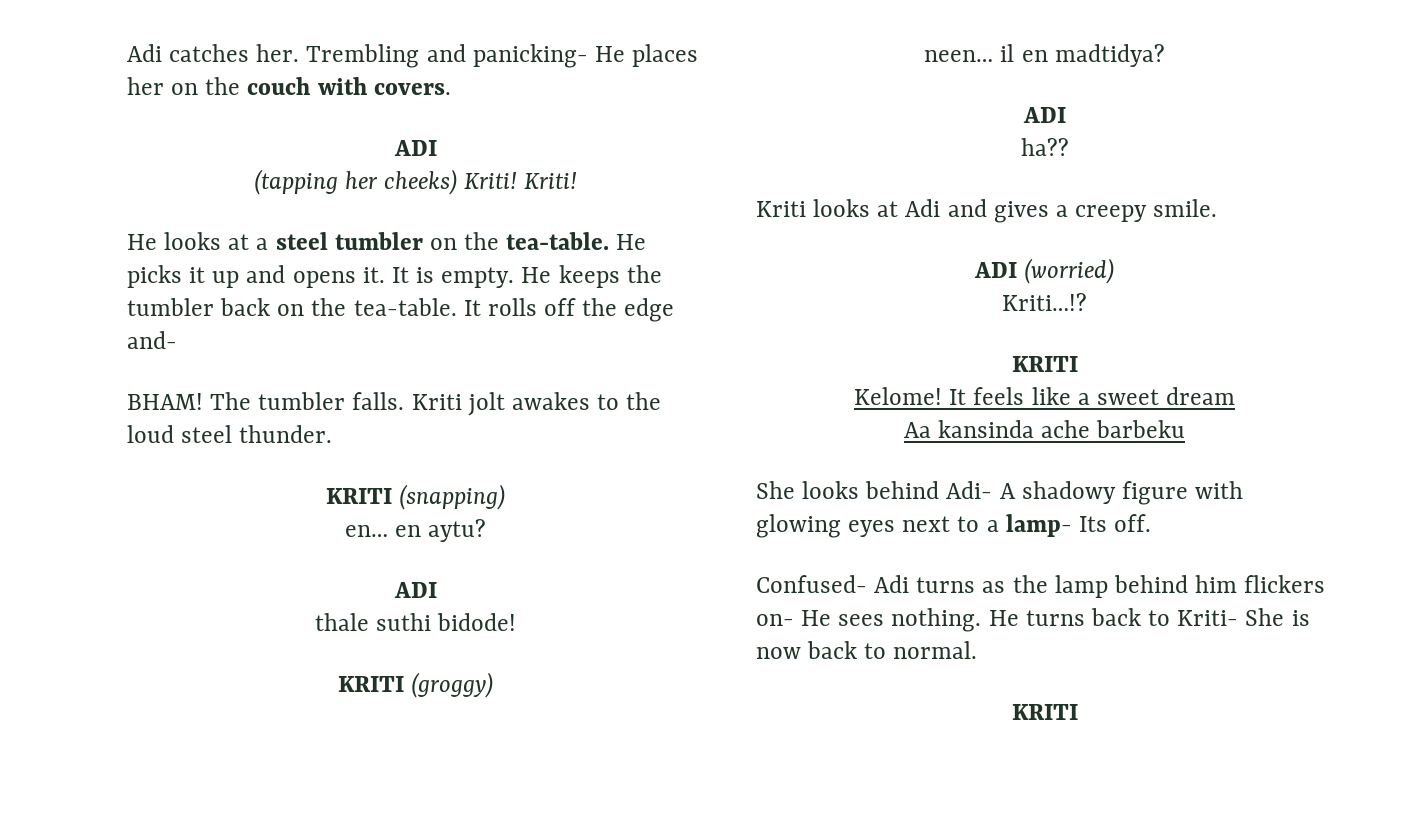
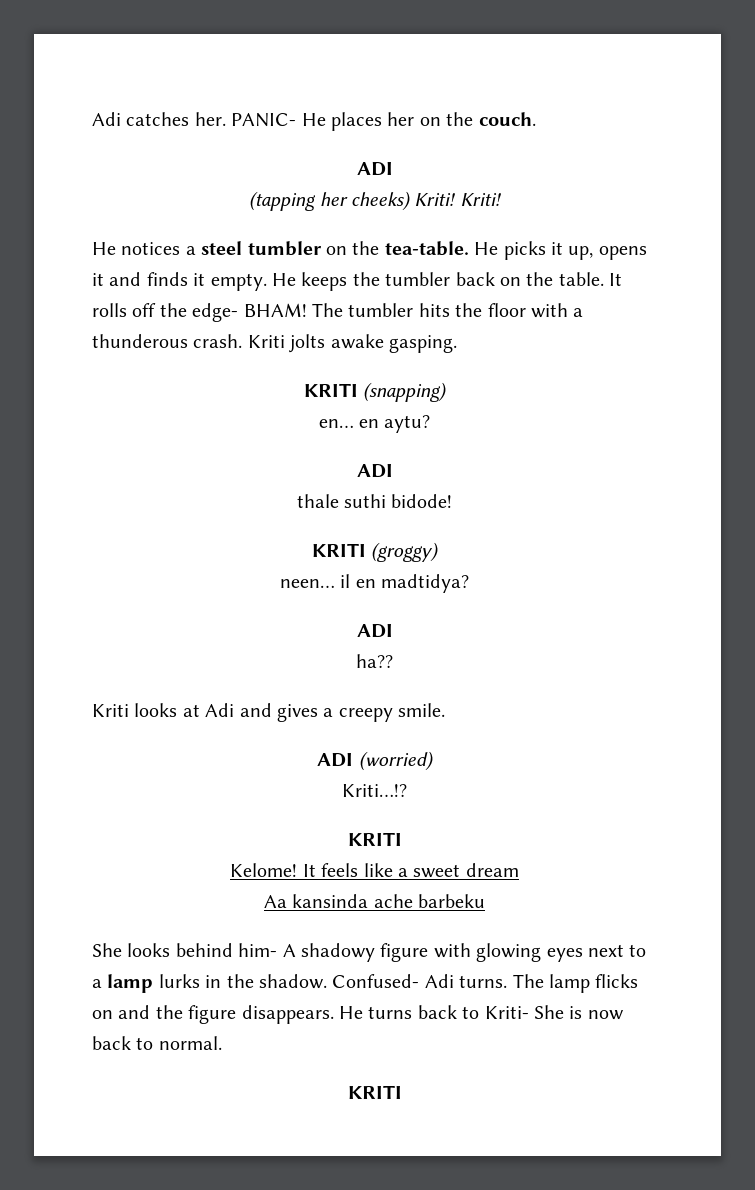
- Trembling and panicking- He places her on the couch with covers.
+ PANIC- He places her on the couch.
- He looks at a steel tumbler on the tea-table.
+ He notices a steel tumbler on the tea-table.
- He picks it up and opens it. It is empty.
+ He picks it up, opens it and finds it empty.
- He keeps the tumbler back on the tea-table.
+ He keeps the tumbler back on the table.
- It rolls off the edge and-
- BHAM!
+ It rolls off the edge- BHAM!
- The tumbler falls. Kriti jolt awakes to the loud steel thunder.
+ The tumbler hits the floor with a thunderous crash. Kriti jolts awake gasping.
- She looks behind Adi- A shadowy figure with glowing eyes next to a lamp- Its off.
- Confused- Adi turns as the lamp behind him flickers on- He sees nothing.
+ She looks behind him- A shadowy figure with glowing eyes next to a lamp lurks in the shadow. Confused- Adi turns. The lamp flicks on and the figure disappears.

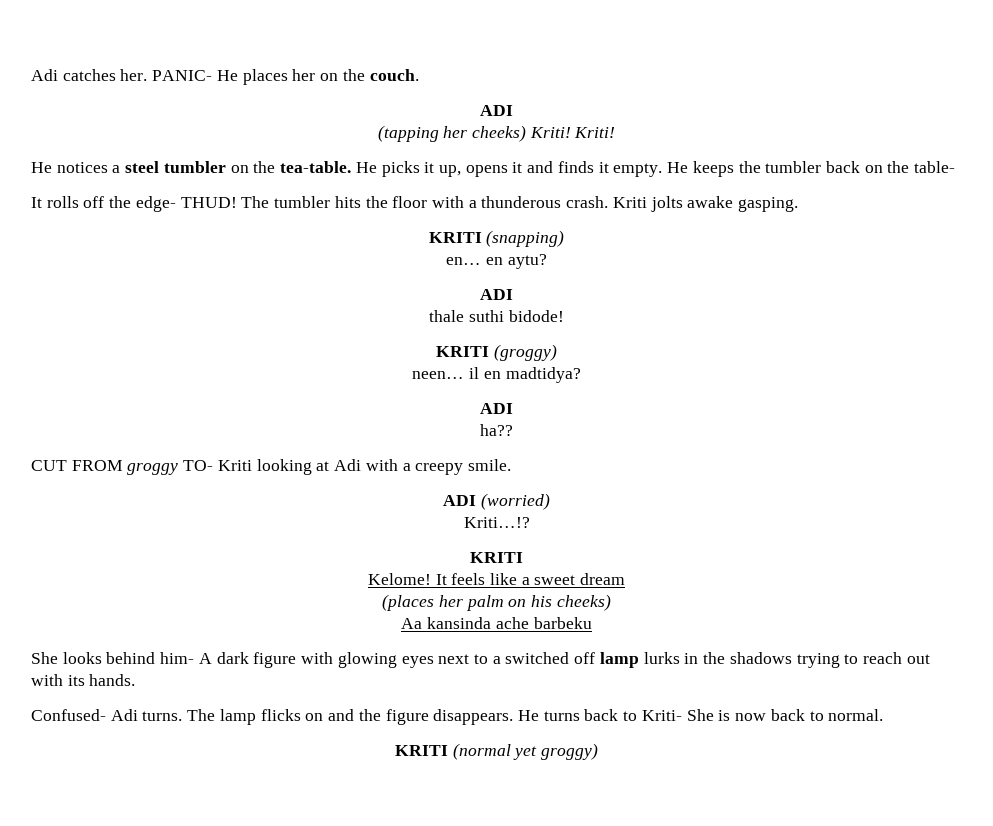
- He keeps the tumbler back on the table. It rolls off the edge- BHAM!
+ He keeps the tumbler back on the table-
+ It rolls off the edge- THUD!
- Kriti looks at Adi and gives a creepy smile.
+ CUT FROM groggy TO- Kriti looking at Adi with a creepy smile.
+ (places her palm on his cheeks)
- She looks behind him- A shadowy figure with glowing eyes next to a lamp lurks in the shadow. Confused- Adi turns.
+ She looks behind him- A dark figure with glowing eyes next to a switched off lamp lurks in the shadows trying to reach out with its hands.
+ Confused- Adi turns.
  He turns back to Kriti- She is now back to normal.
- KRITI
+ KRITI (normal yet groggy)

